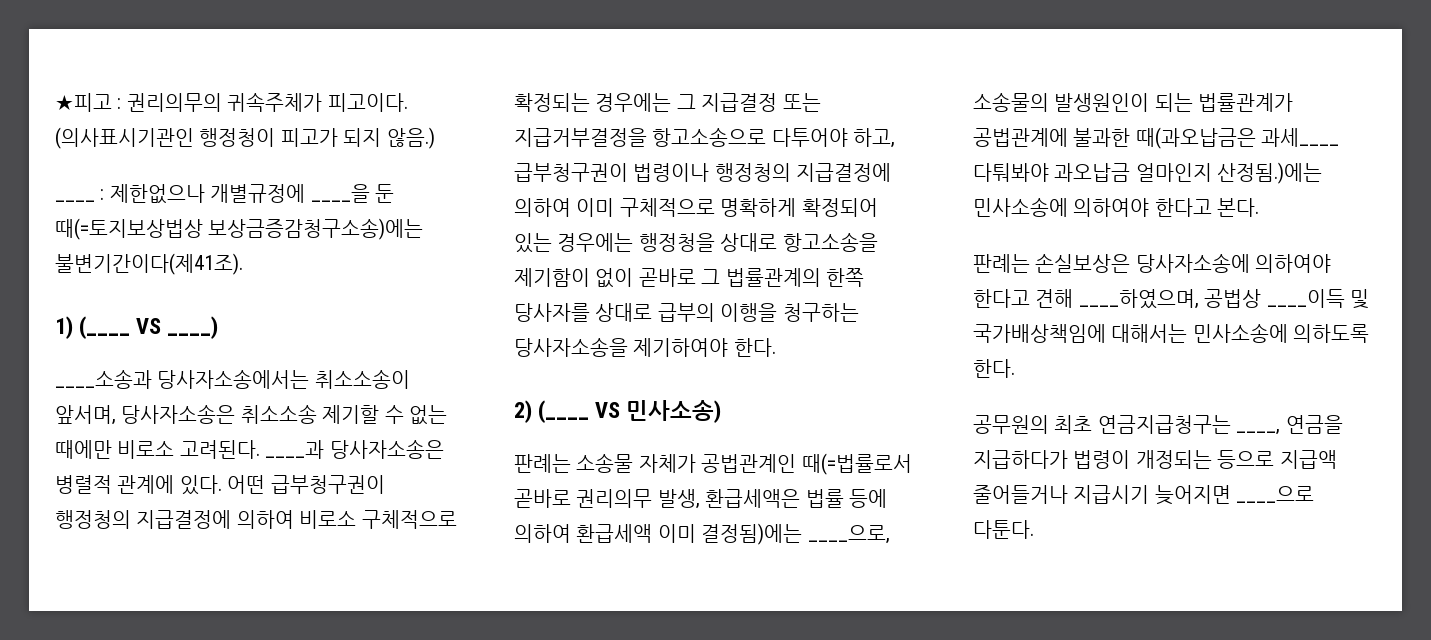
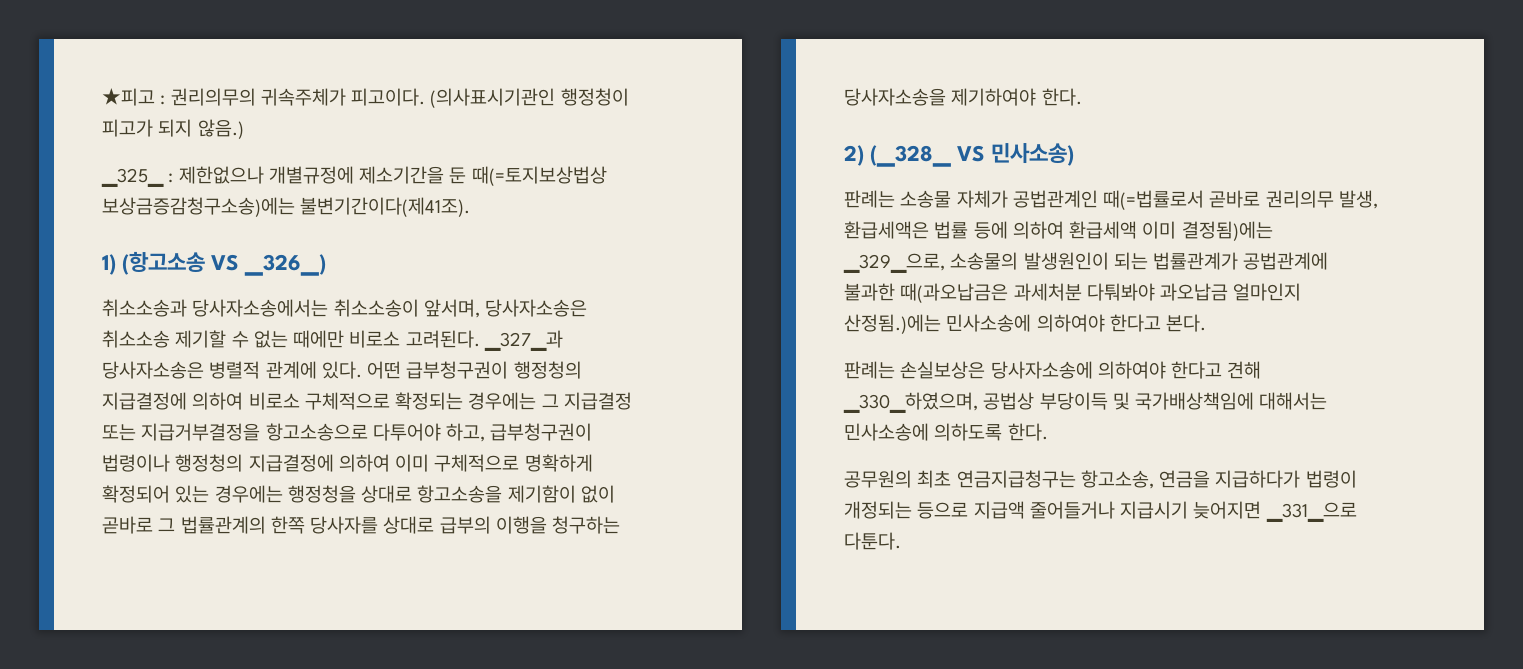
- ____ : 제한없으나 개별규정에 ____을 둔 때(=토지보상법상 보상금증감청구소송)에는 불변기간이다(제41조).
+ ▁325▁ : 제한없으나 개별규정에 제소기간을 둔 때(=토지보상법상 보상금증감청구소송)에는 불변기간이다(제41조).
- 1) (____ VS ____)
- ____소송과 당사자소송에서는 취소소송이 앞서며, 당사자소송은 취소소송 제기할 수 없는 때에만 비로소 고려된다.
+ 1) (항고소송 VS ▁326▁)
+ 취소소송과 당사자소송에서는 취소소송이 앞서며, 당사자소송은 취소소송 제기할 수 없는 때에만 비로소 고려된다.
- ____과 당사자소송은 병렬적 관계에 있다.
+ ▁327▁과 당사자소송은 병렬적 관계에 있다.
- 2) (____ VS 민사소송)
+ 2) (▁328▁ VS 민사소송)
- 판례는 소송물 자체가 공법관계인 때(=법률로서 곧바로 권리의무 발생, 환급세액은 법률 등에 의하여 환급세액 이미 결정됨)에는 ____으로, 소송물의 발생원인이 되는 법률관계가 공법관계에 불과한 때(과오납금은 과세____ 다퉈봐야 과오납금 얼마인지 산정됨.)에는 민사소송에 의하여야 한다고 본다.
+ 판례는 소송물 자체가 공법관계인 때(=법률로서 곧바로 권리의무 발생, 환급세액은 법률 등에 의하여 환급세액 이미 결정됨)에는 ▁329▁으로, 소송물의 발생원인이 되는 법률관계가 공법관계에 불과한 때(과오납금은 과세처분 다퉈봐야 과오납금 얼마인지 산정됨.)에는 민사소송에 의하여야 한다고 본다.
- 판례는 손실보상은 당사자소송에 의하여야 한다고 견해 ____하였으며, 공법상 ____이득 및 국가배상책임에 대해서는 민사소송에 의하도록 한다.
+ 판례는 손실보상은 당사자소송에 의하여야 한다고 견해 ▁330▁하였으며, 공법상 부당이득 및 국가배상책임에 대해서는 민사소송에 의하도록 한다.
- 공무원의 최초 연금지급청구는 ____, 연금을 지급하다가 법령이 개정되는 등으로 지급액 줄어들거나 지급시기 늦어지면 ____으로 다툰다.
+ 공무원의 최초 연금지급청구는 항고소송, 연금을 지급하다가 법령이 개정되는 등으로 지급액 줄어들거나 지급시기 늦어지면 ▁331▁으로 다툰다.

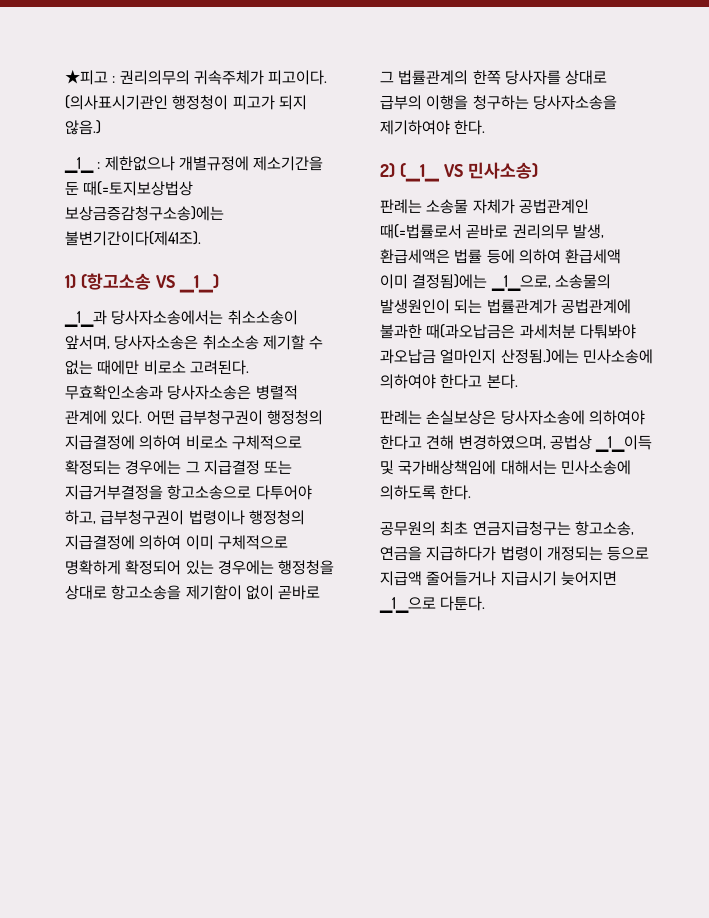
- ▁325▁ : 제한없으나 개별규정에 제소기간을 둔 때(=토지보상법상 보상금증감청구소송)에는 불변기간이다(제41조).
+ ▁1▁ : 제한없으나 개별규정에 제소기간을 둔 때(=토지보상법상 보상금증감청구소송)에는 불변기간이다(제41조).
- 1) (항고소송 VS ▁326▁)
- 취소소송과 당사자소송에서는 취소소송이 앞서며, 당사자소송은 취소소송 제기할 수 없는 때에만 비로소 고려된다.
+ 1) (항고소송 VS ▁1▁)
+ ▁1▁과 당사자소송에서는 취소소송이 앞서며, 당사자소송은 취소소송 제기할 수 없는 때에만 비로소 고려된다.
- ▁327▁과 당사자소송은 병렬적 관계에 있다.
+ 무효확인소송과 당사자소송은 병렬적 관계에 있다.
- 2) (▁328▁ VS 민사소송)
+ 2) (▁1▁ VS 민사소송)
- 판례는 소송물 자체가 공법관계인 때(=법률로서 곧바로 권리의무 발생, 환급세액은 법률 등에 의하여 환급세액 이미 결정됨)에는 ▁329▁으로, 소송물의 발생원인이 되는 법률관계가 공법관계에 불과한 때(과오납금은 과세처분 다퉈봐야 과오납금 얼마인지 산정됨.)에는 민사소송에 의하여야 한다고 본다.
+ 판례는 소송물 자체가 공법관계인 때(=법률로서 곧바로 권리의무 발생, 환급세액은 법률 등에 의하여 환급세액 이미 결정됨)에는 ▁1▁으로, 소송물의 발생원인이 되는 법률관계가 공법관계에 불과한 때(과오납금은 과세처분 다퉈봐야 과오납금 얼마인지 산정됨.)에는 민사소송에 의하여야 한다고 본다.
- 판례는 손실보상은 당사자소송에 의하여야 한다고 견해 ▁330▁하였으며, 공법상 부당이득 및 국가배상책임에 대해서는 민사소송에 의하도록 한다.
+ 판례는 손실보상은 당사자소송에 의하여야 한다고 견해 변경하였으며, 공법상 ▁1▁이득 및 국가배상책임에 대해서는 민사소송에 의하도록 한다.
- 공무원의 최초 연금지급청구는 항고소송, 연금을 지급하다가 법령이 개정되는 등으로 지급액 줄어들거나 지급시기 늦어지면 ▁331▁으로 다툰다.
+ 공무원의 최초 연금지급청구는 항고소송, 연금을 지급하다가 법령이 개정되는 등으로 지급액 줄어들거나 지급시기 늦어지면 ▁1▁으로 다툰다.

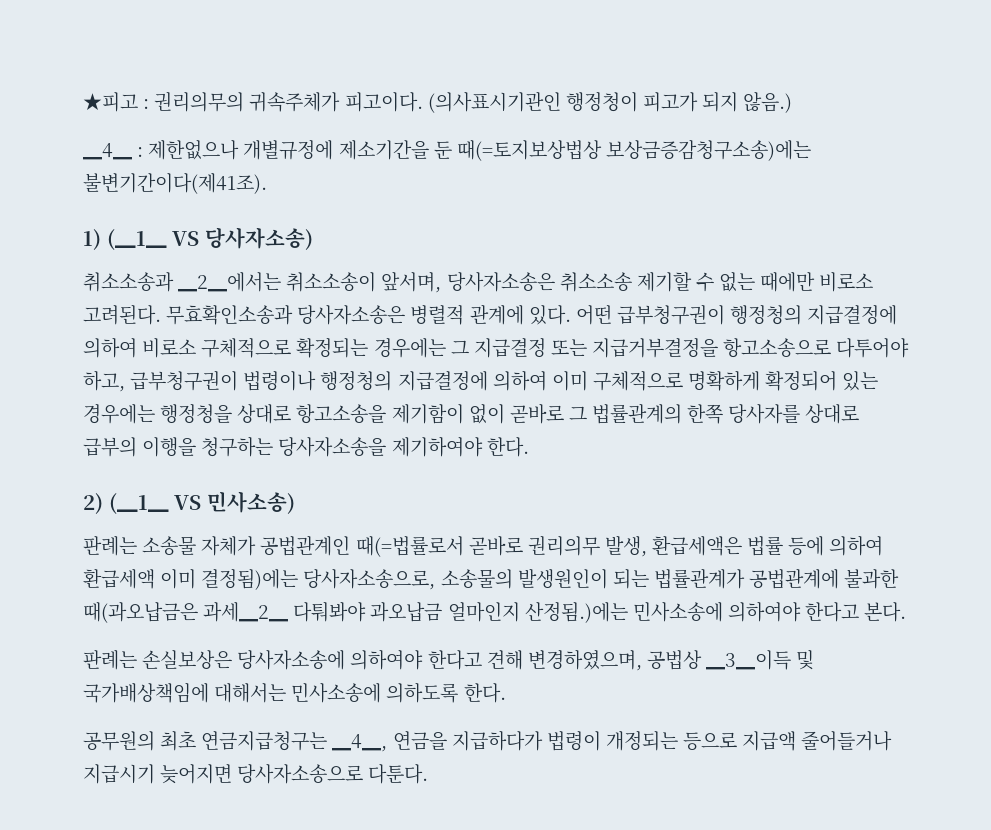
- ▁1▁ : 제한없으나 개별규정에 제소기간을 둔 때(=토지보상법상 보상금증감청구소송)에는 불변기간이다(제41조).
+ ▁4▁ : 제한없으나 개별규정에 제소기간을 둔 때(=토지보상법상 보상금증감청구소송)에는 불변기간이다(제41조).
- 1) (항고소송 VS ▁1▁)
- ▁1▁과 당사자소송에서는 취소소송이 앞서며, 당사자소송은 취소소송 제기할 수 없는 때에만 비로소 고려된다.
+ 1) (▁1▁ VS 당사자소송)
+ 취소소송과 ▁2▁에서는 취소소송이 앞서며, 당사자소송은 취소소송 제기할 수 없는 때에만 비로소 고려된다.
- 판례는 소송물 자체가 공법관계인 때(=법률로서 곧바로 권리의무 발생, 환급세액은 법률 등에 의하여 환급세액 이미 결정됨)에는 ▁1▁으로, 소송물의 발생원인이 되는 법률관계가 공법관계에 불과한 때(과오납금은 과세처분 다퉈봐야 과오납금 얼마인지 산정됨.)에는 민사소송에 의하여야 한다고 본다.
+ 판례는 소송물 자체가 공법관계인 때(=법률로서 곧바로 권리의무 발생, 환급세액은 법률 등에 의하여 환급세액 이미 결정됨)에는 당사자소송으로, 소송물의 발생원인이 되는 법률관계가 공법관계에 불과한 때(과오납금은 과세▁2▁ 다퉈봐야 과오납금 얼마인지 산정됨.)에는 민사소송에 의하여야 한다고 본다.
- 판례는 손실보상은 당사자소송에 의하여야 한다고 견해 변경하였으며, 공법상 ▁1▁이득 및 국가배상책임에 대해서는 민사소송에 의하도록 한다.
+ 판례는 손실보상은 당사자소송에 의하여야 한다고 견해 변경하였으며, 공법상 ▁3▁이득 및 국가배상책임에 대해서는 민사소송에 의하도록 한다.
- 공무원의 최초 연금지급청구는 항고소송, 연금을 지급하다가 법령이 개정되는 등으로 지급액 줄어들거나 지급시기 늦어지면 ▁1▁으로 다툰다.
+ 공무원의 최초 연금지급청구는 ▁4▁, 연금을 지급하다가 법령이 개정되는 등으로 지급액 줄어들거나 지급시기 늦어지면 당사자소송으로 다툰다.

